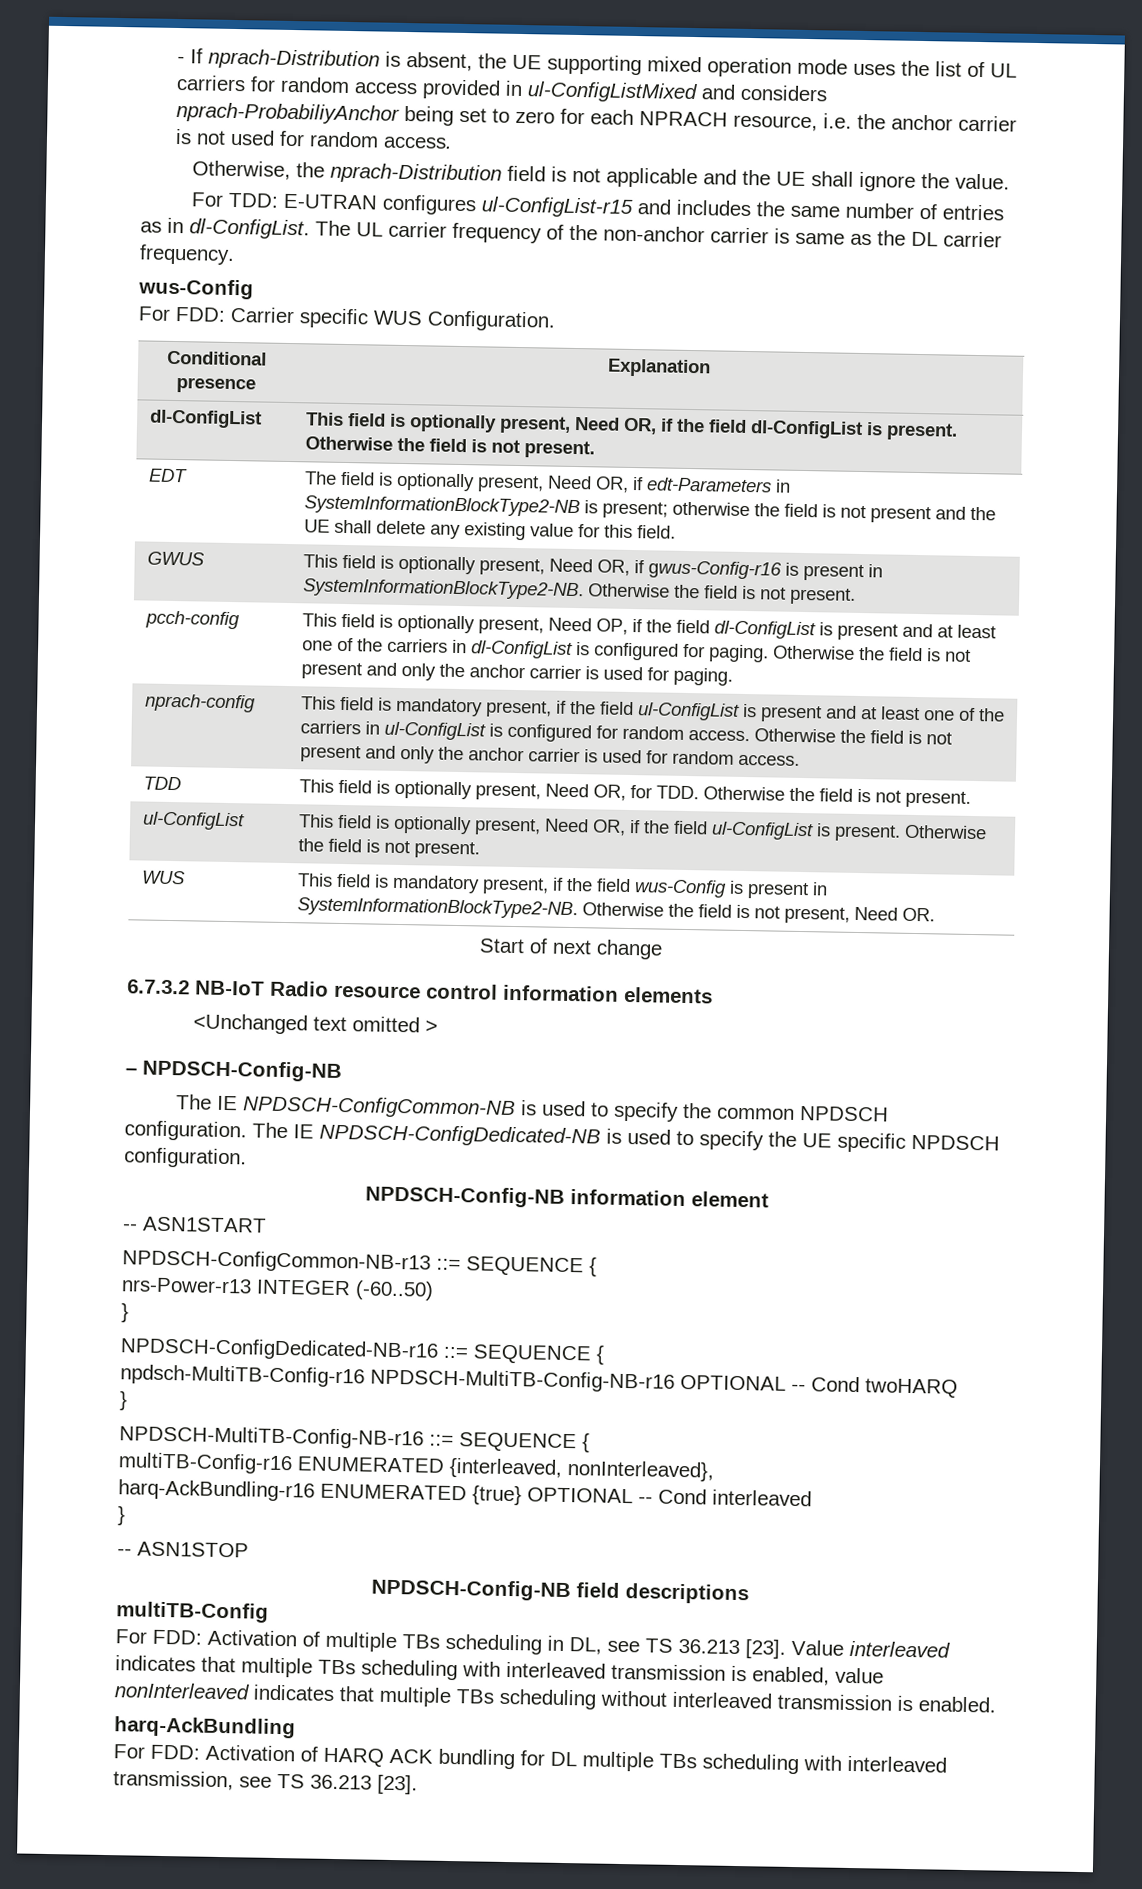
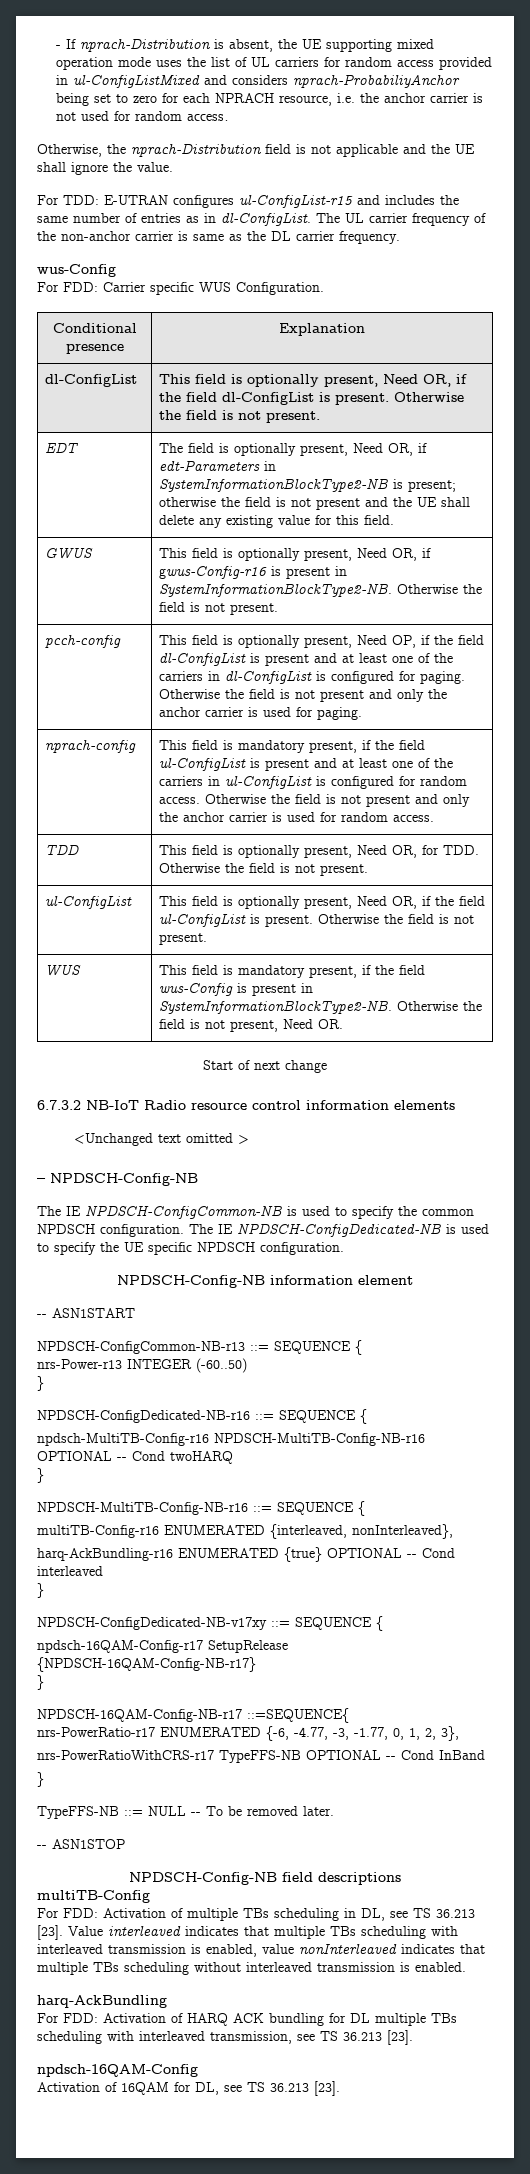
+ NPDSCH-ConfigDedicated-NB-v17xy ::= SEQUENCE {
+ npdsch-16QAM-Config-r17 SetupRelease {NPDSCH-16QAM-Config-NB-r17}
+ }
+ NPDSCH-16QAM-Config-NB-r17 ::=SEQUENCE{
+ nrs-PowerRatio-r17 ENUMERATED {-6, -4.77, -3, -1.77, 0, 1, 2, 3},
+ nrs-PowerRatioWithCRS-r17 TypeFFS-NB OPTIONAL -- Cond InBand
+ }
+ TypeFFS-NB ::= NULL -- To be removed later.
+ npdsch-16QAM-Config
+ Activation of 16QAM for DL, see TS 36.213 [23].

